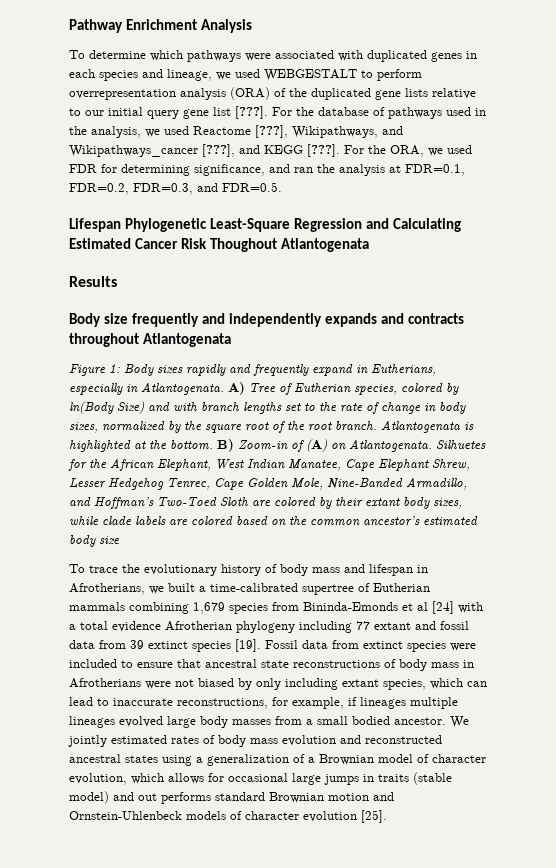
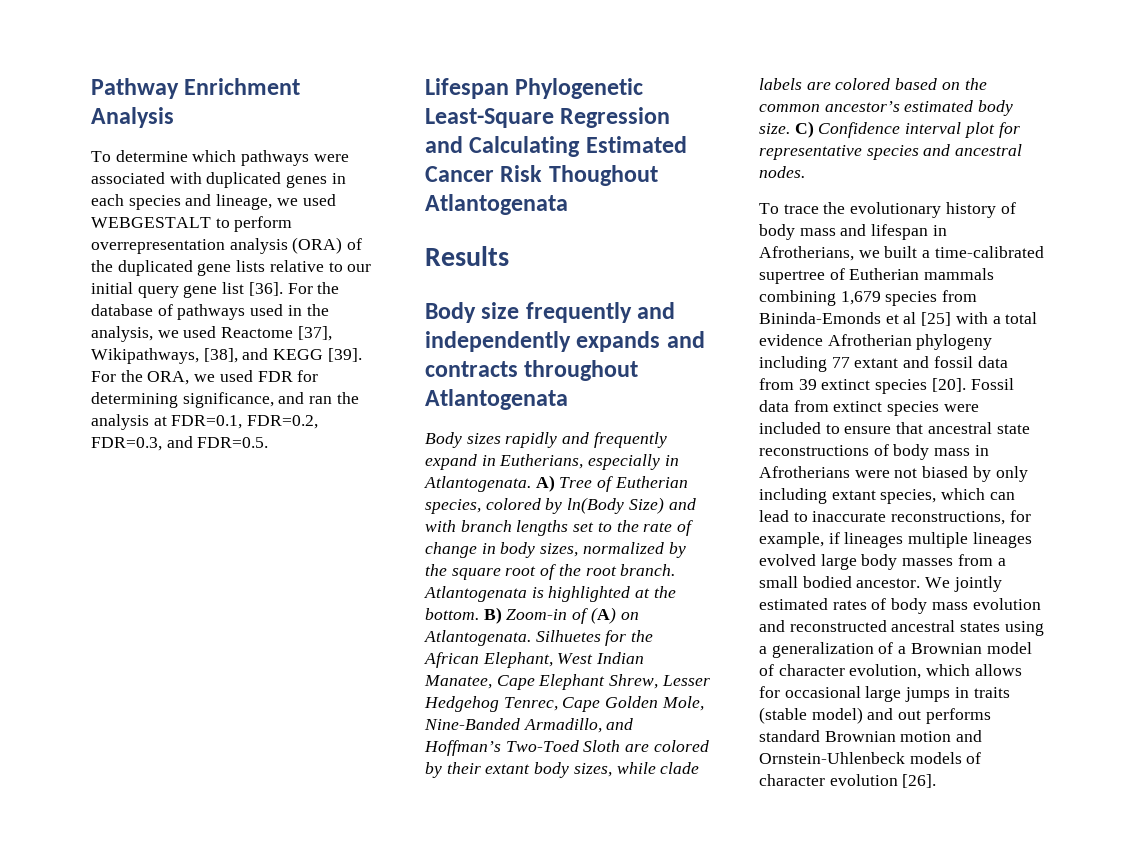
- To determine which pathways were associated with duplicated genes in each species and lineage, we used WEBGESTALT to perform overrepresentation analysis (ORA) of the duplicated gene lists relative to our initial query gene list [???].
+ To determine which pathways were associated with duplicated genes in each species and lineage, we used WEBGESTALT to perform overrepresentation analysis (ORA) of the duplicated gene lists relative to our initial query gene list [36].
- For the database of pathways used in the analysis, we used Reactome [???], Wikipathways, and Wikipathways_cancer [???], and KEGG [???].
+ For the database of pathways used in the analysis, we used Reactome [37], Wikipathways, [38], and KEGG [39].
- Figure 1: Body sizes rapidly and frequently expand in Eutherians, especially in Atlantogenata.
+ Body sizes rapidly and frequently expand in Eutherians, especially in Atlantogenata.
- Silhuetes for the African Elephant, West Indian Manatee, Cape Elephant Shrew, Lesser Hedgehog Tenrec, Cape Golden Mole, Nine-Banded Armadillo, and Hoffman’s Two-Toed Sloth are colored by their extant body sizes, while clade labels are colored based on the common ancestor’s estimated body size
+ Silhuetes for the African Elephant, West Indian Manatee, Cape Elephant Shrew, Lesser Hedgehog Tenrec, Cape Golden Mole, Nine-Banded Armadillo, and Hoffman’s Two-Toed Sloth are colored by their extant body sizes, while clade labels are colored based on the common ancestor’s estimated body size. C) Confidence interval plot for representative species and ancestral nodes.
- To trace the evolutionary history of body mass and lifespan in Afrotherians, we built a time-calibrated supertree of Eutherian mammals combining 1,679 species from Bininda-Emonds et al [24] with a total evidence Afrotherian phylogeny including 77 extant and fossil data from 39 extinct species [19].
+ To trace the evolutionary history of body mass and lifespan in Afrotherians, we built a time-calibrated supertree of Eutherian mammals combining 1,679 species from Bininda-Emonds et al [25] with a total evidence Afrotherian phylogeny including 77 extant and fossil data from 39 extinct species [20].
- We jointly estimated rates of body mass evolution and reconstructed ancestral states using a generalization of a Brownian model of character evolution, which allows for occasional large jumps in traits (stable model) and out performs standard Brownian motion and Ornstein-Uhlenbeck models of character evolution [25].
+ We jointly estimated rates of body mass evolution and reconstructed ancestral states using a generalization of a Brownian model of character evolution, which allows for occasional large jumps in traits (stable model) and out performs standard Brownian motion and Ornstein-Uhlenbeck models of character evolution [26].

